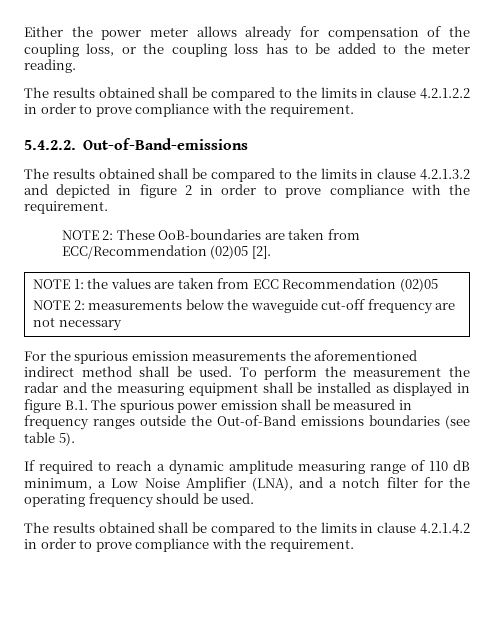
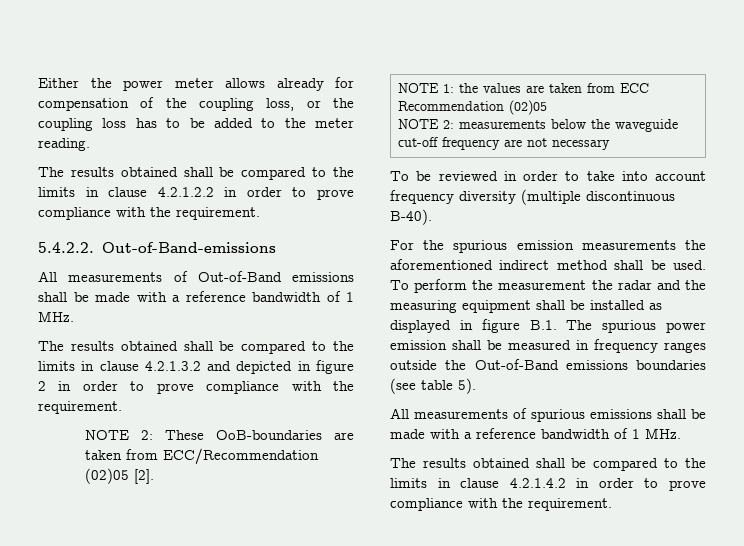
+ All measurements of Out-of-Band emissions shall be made with a reference bandwidth of 1 MHz.
+ To be reviewed in order to take into account frequency diversity (multiple discontinuous B-40).
- If required to reach a dynamic amplitude measuring range of 110 dB minimum, a Low Noise Amplifier (LNA), and a notch filter for the operating frequency should be used.
+ All measurements of spurious emissions shall be made with a reference bandwidth of 1 MHz.

